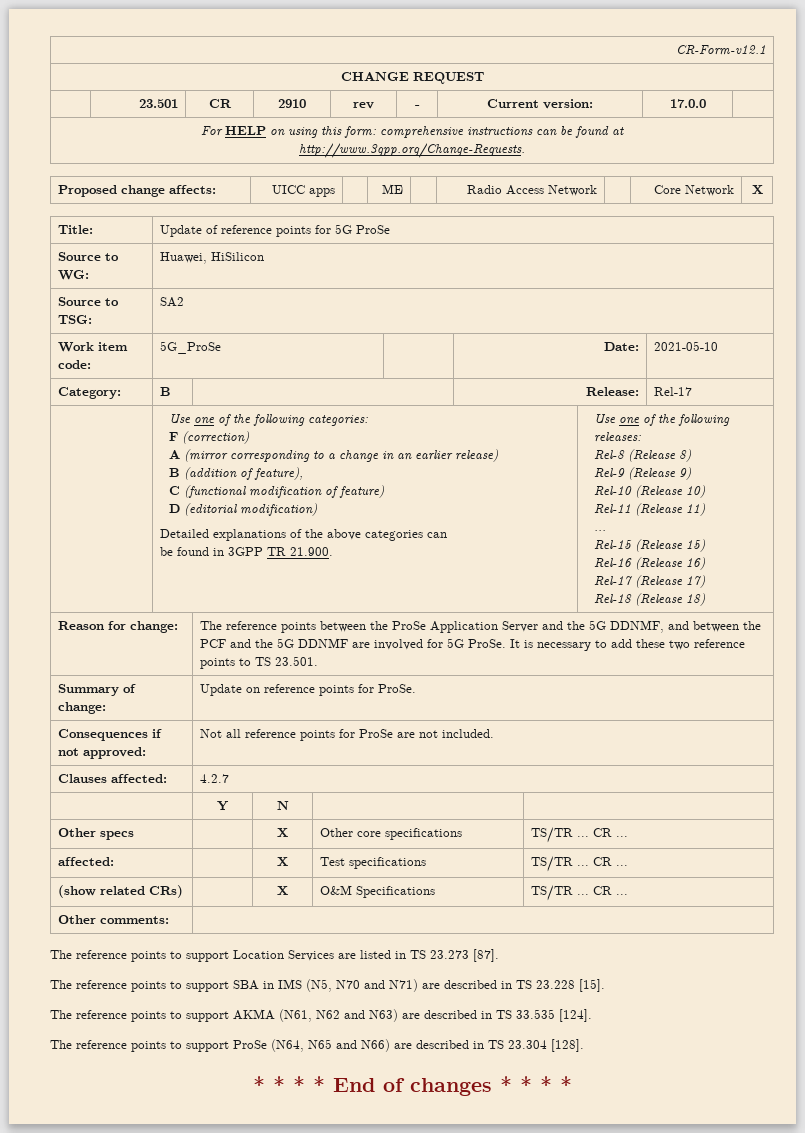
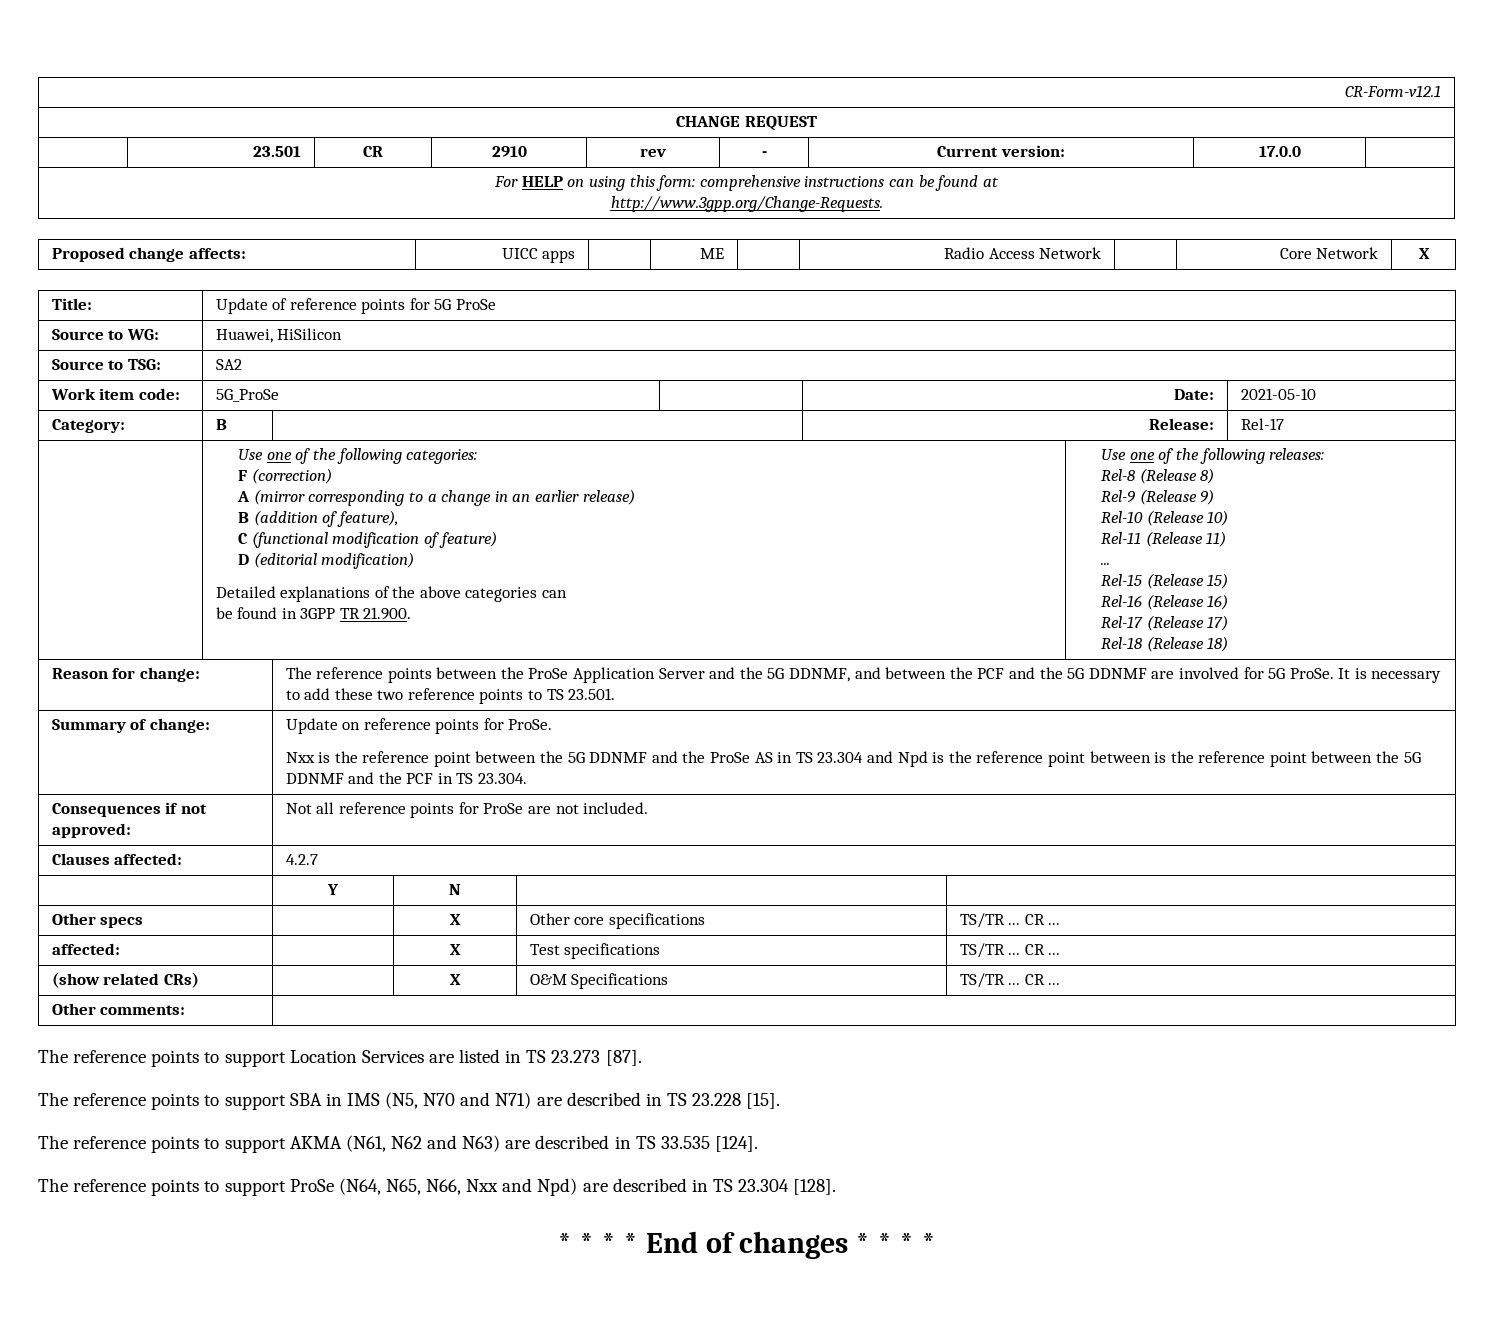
+ Nxx is the reference point between the 5G DDNMF and the ProSe AS in TS 23.304 and Npd is the reference point between is the reference point between the 5G DDNMF and the PCF in TS 23.304.
- The reference points to support ProSe (N64, N65 and N66) are described in TS 23.304 [128].
+ The reference points to support ProSe (N64, N65, N66, Nxx and Npd) are described in TS 23.304 [128].

